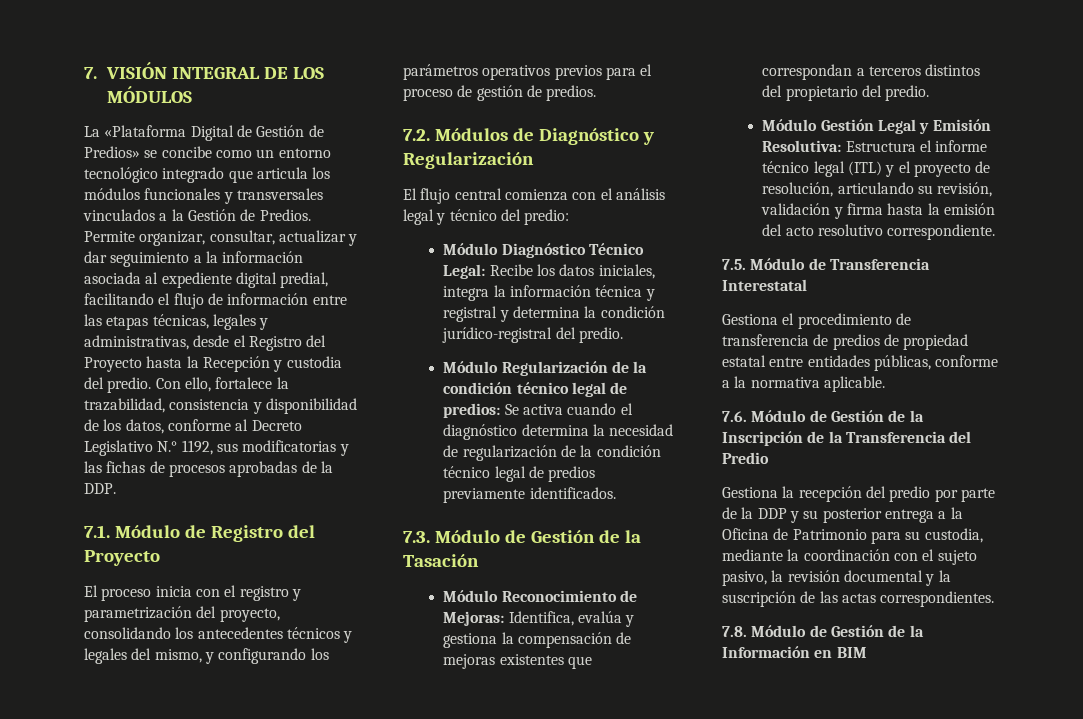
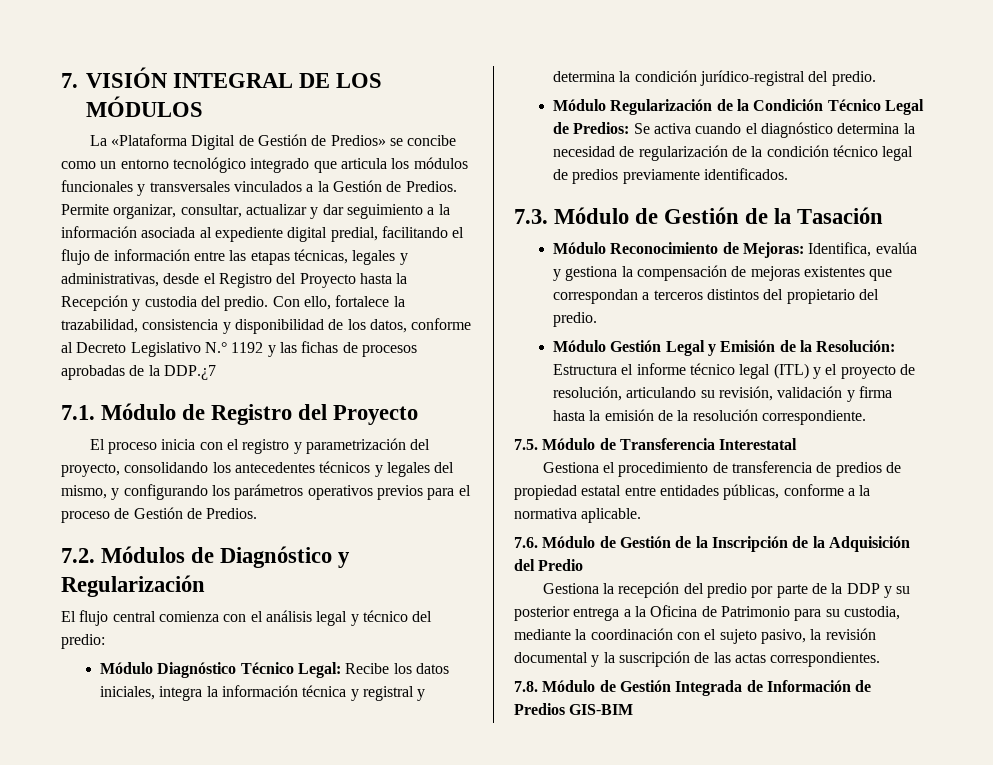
- Con ello, fortalece la trazabilidad, consistencia y disponibilidad de los datos, conforme al Decreto Legislativo N.° 1192, sus modificatorias y las fichas de procesos aprobadas de la DDP.
+ Con ello, fortalece la trazabilidad, consistencia y disponibilidad de los datos, conforme al Decreto Legislativo N.° 1192 y las fichas de procesos aprobadas de la DDP.¿7
- El proceso inicia con el registro y parametrización del proyecto, consolidando los antecedentes técnicos y legales del mismo, y configurando los parámetros operativos previos para el proceso de gestión de predios.
+ El proceso inicia con el registro y parametrización del proyecto, consolidando los antecedentes técnicos y legales del mismo, y configurando los parámetros operativos previos para el proceso de Gestión de Predios.
- Módulo Regularización de la condición técnico legal de predios: Se activa cuando el diagnóstico determina la necesidad de regularización de la condición técnico legal de predios previamente identificados.
+ Módulo Regularización de la Condición Técnico Legal de Predios: Se activa cuando el diagnóstico determina la necesidad de regularización de la condición técnico legal de predios previamente identificados.
- Módulo Gestión Legal y Emisión Resolutiva: Estructura el informe técnico legal (ITL) y el proyecto de resolución, articulando su revisión, validación y firma hasta la emisión del acto resolutivo correspondiente.
+ Módulo Gestión Legal y Emisión de la Resolución: Estructura el informe técnico legal (ITL) y el proyecto de resolución, articulando su revisión, validación y firma hasta la emisión de la resolución correspondiente.
- 7.6. Módulo de Gestión de la Inscripción de la Transferencia del Predio
+ 7.6. Módulo de Gestión de la Inscripción de la Adquisición del Predio
- 7.8. Módulo de Gestión de la Información en BIM
+ 7.8. Módulo de Gestión Integrada de Información de Predios GIS-BIM

